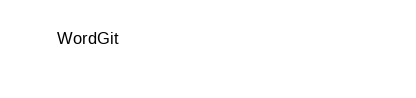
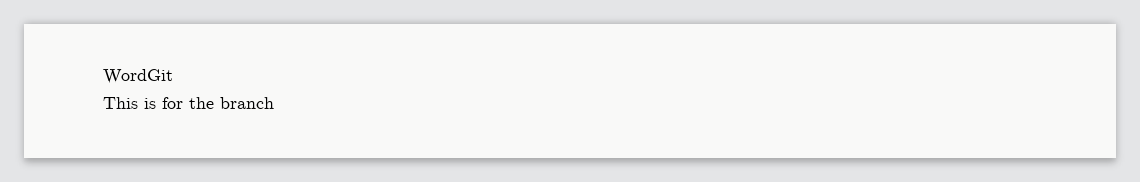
+ This is for the branch

